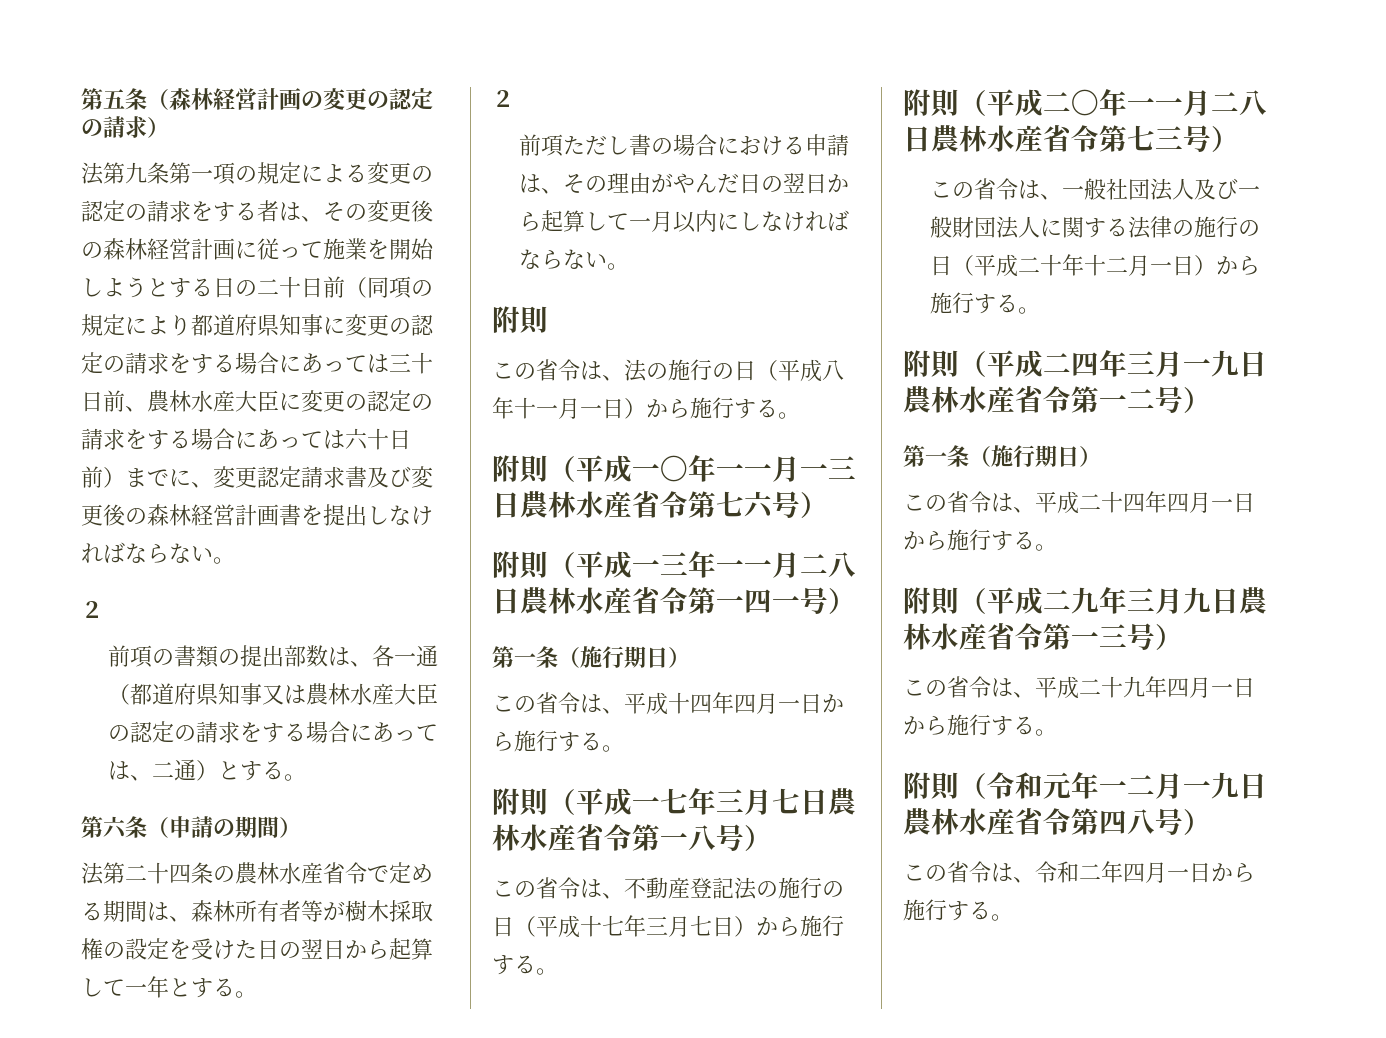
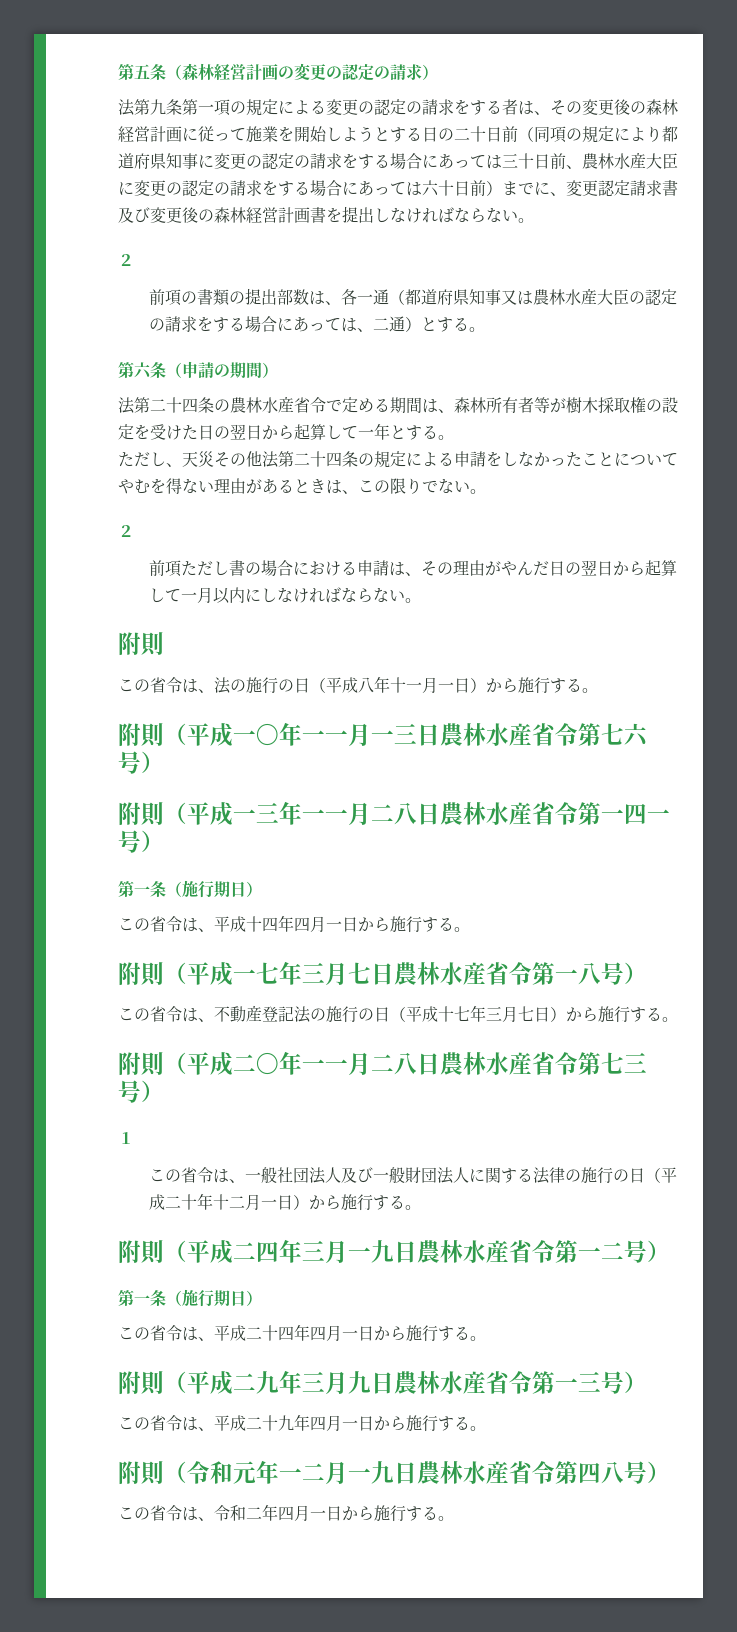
+ ただし、天災その他法第二十四条の規定による申請をしなかったことについてやむを得ない理由があるときは、この限りでない。
+ １

